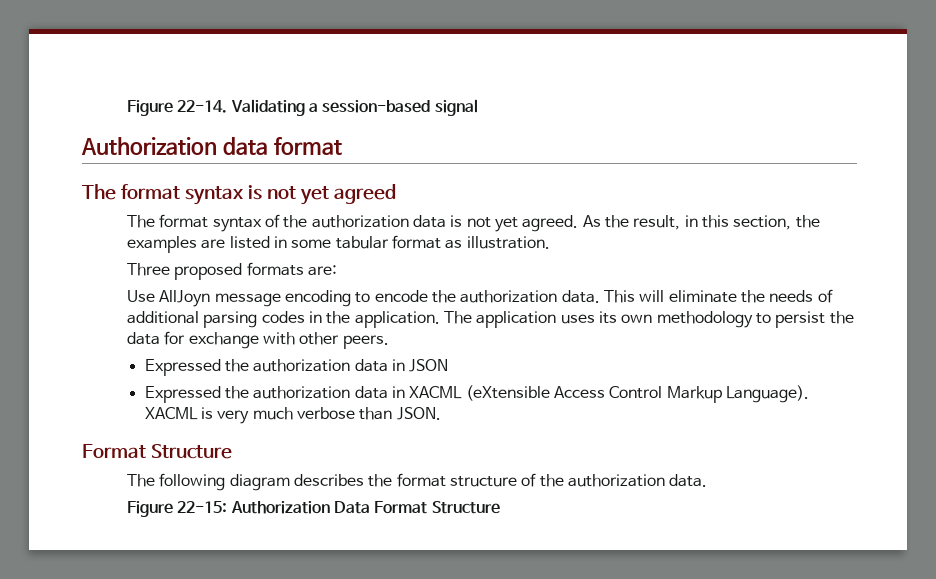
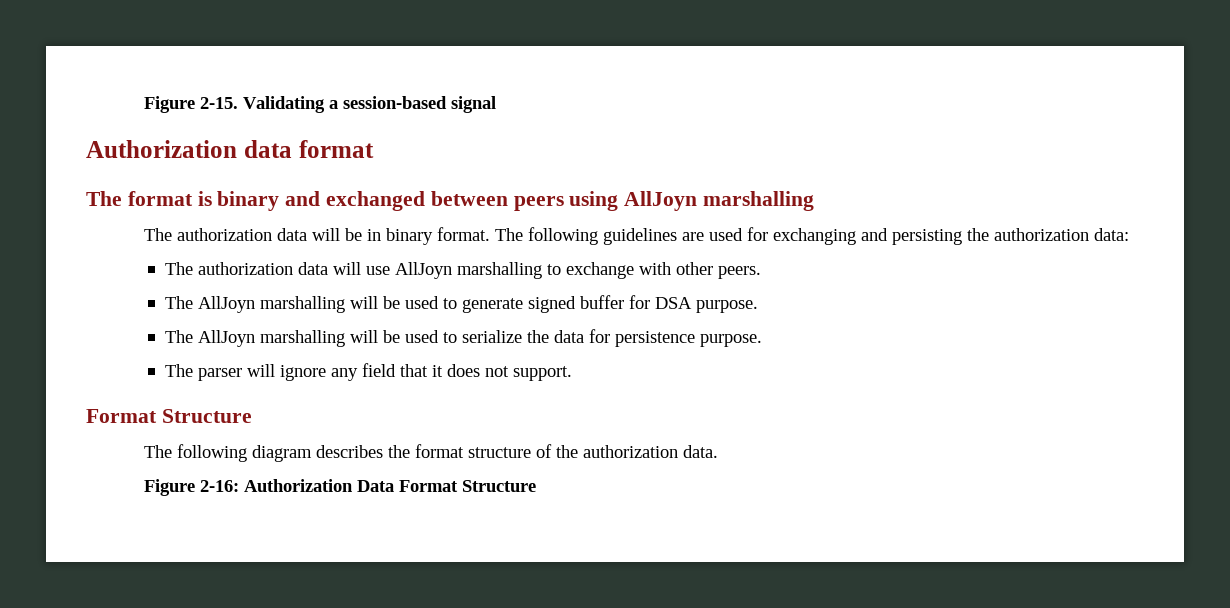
- Figure 22-14.
+ Figure 2-15.
- The format syntax is not yet agreed
- The format syntax of the authorization data is not yet agreed. As the result, in this section, the examples are listed in some tabular format as illustration.
- Three proposed formats are:
- Use AllJoyn message encoding to encode the authorization data. This will eliminate the needs of additional parsing codes in the application. The application uses its own methodology to persist the data for exchange with other peers.
- Expressed the authorization data in JSON
- Expressed the authorization data in XACML (eXtensible Access Control Markup Language). XACML is very much verbose than JSON.
+ The format is binary and exchanged between peers using AllJoyn marshalling
+ The authorization data will be in binary format. The following guidelines are used for exchanging and persisting the authorization data:
+ The authorization data will use AllJoyn marshalling to exchange with other peers.
+ The AllJoyn marshalling will be used to generate signed buffer for DSA purpose.
+ The AllJoyn marshalling will be used to serialize the data for persistence purpose.
+ The parser will ignore any field that it does not support.
- Figure 22-15: Authorization Data Format Structure
+ Figure 2-16: Authorization Data Format Structure

